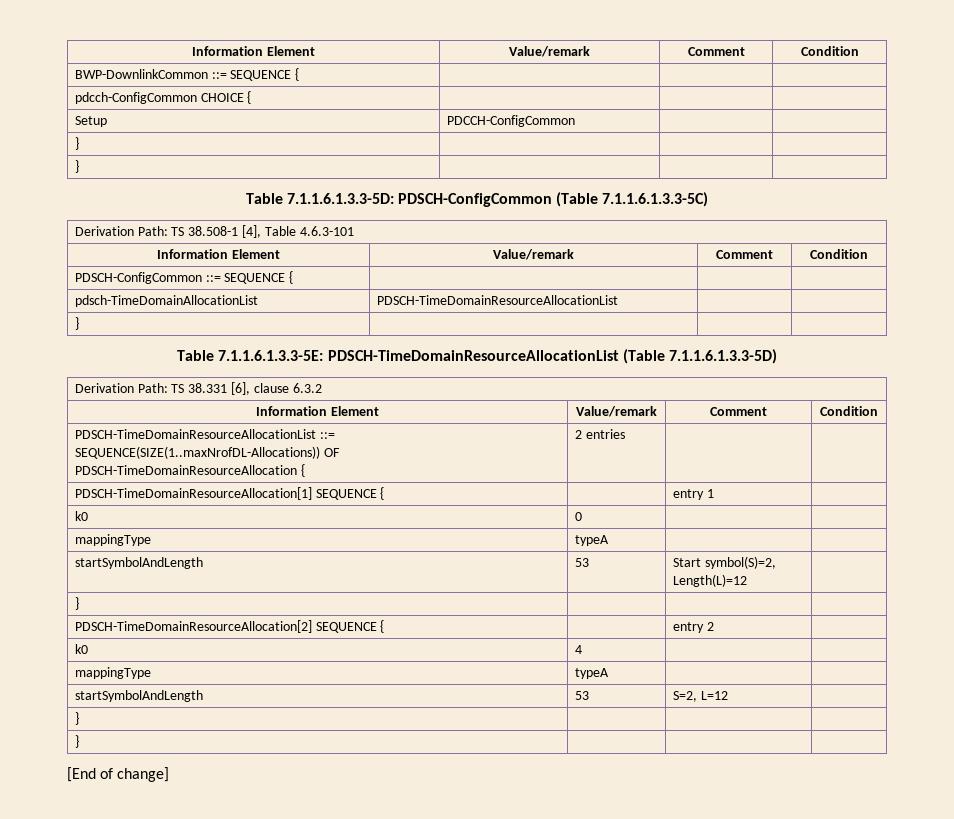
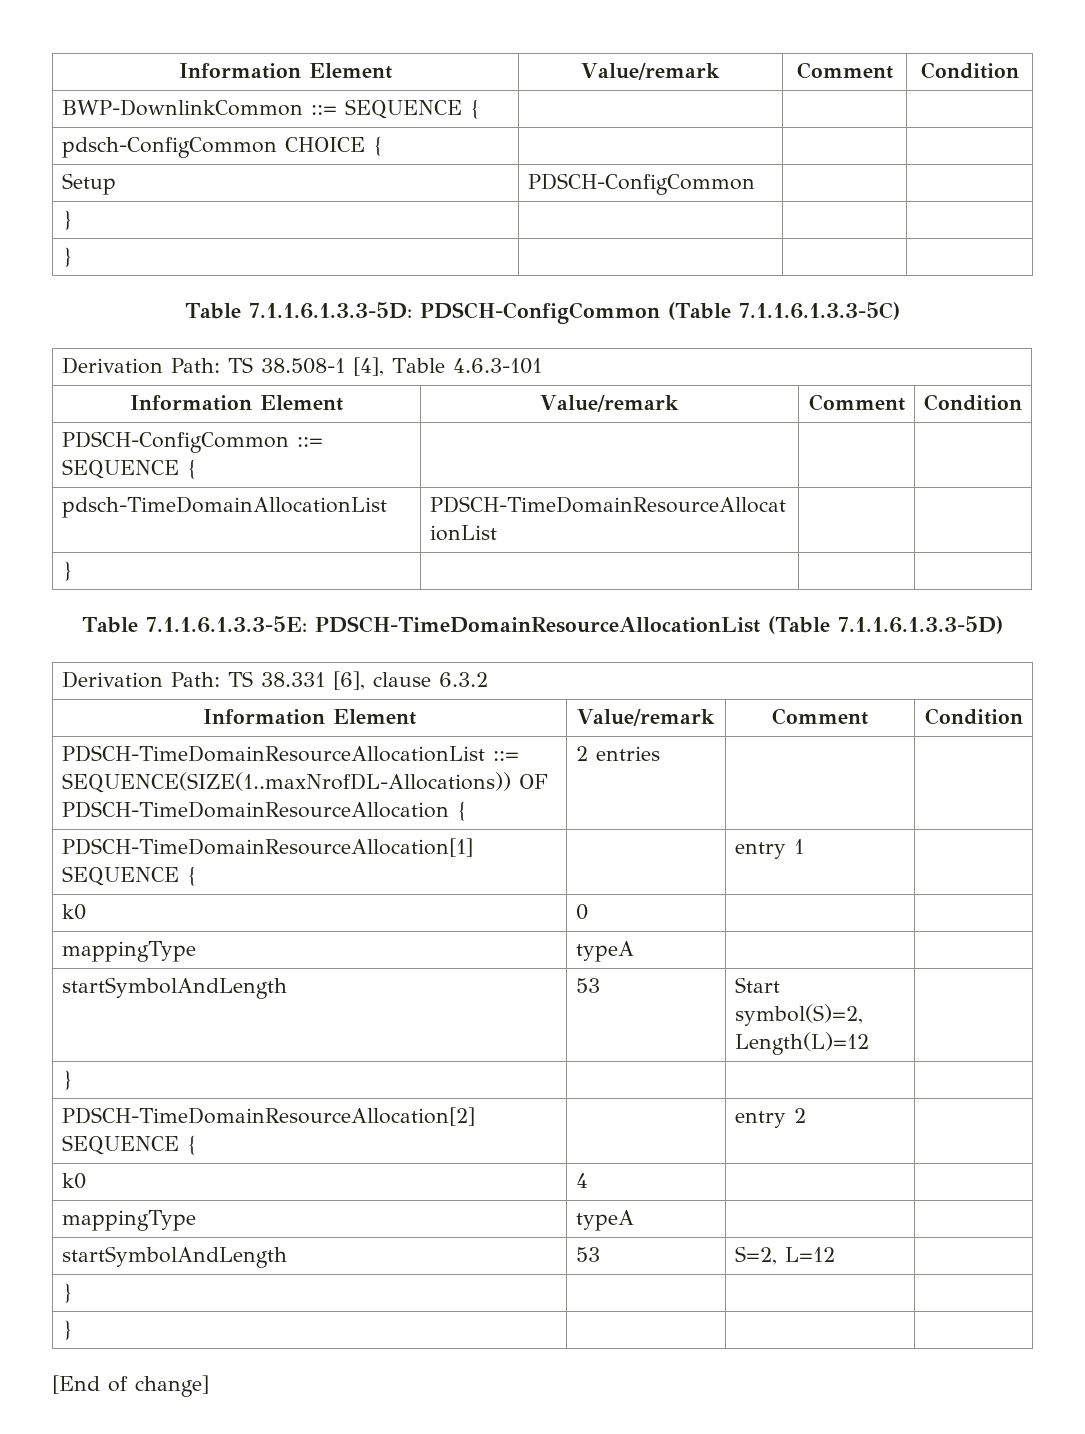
- pdcch-ConfigCommon CHOICE { | | |
+ pdsch-ConfigCommon CHOICE { | | |
- Setup | PDCCH-ConfigCommon | |
+ Setup | PDSCH-ConfigCommon | |

